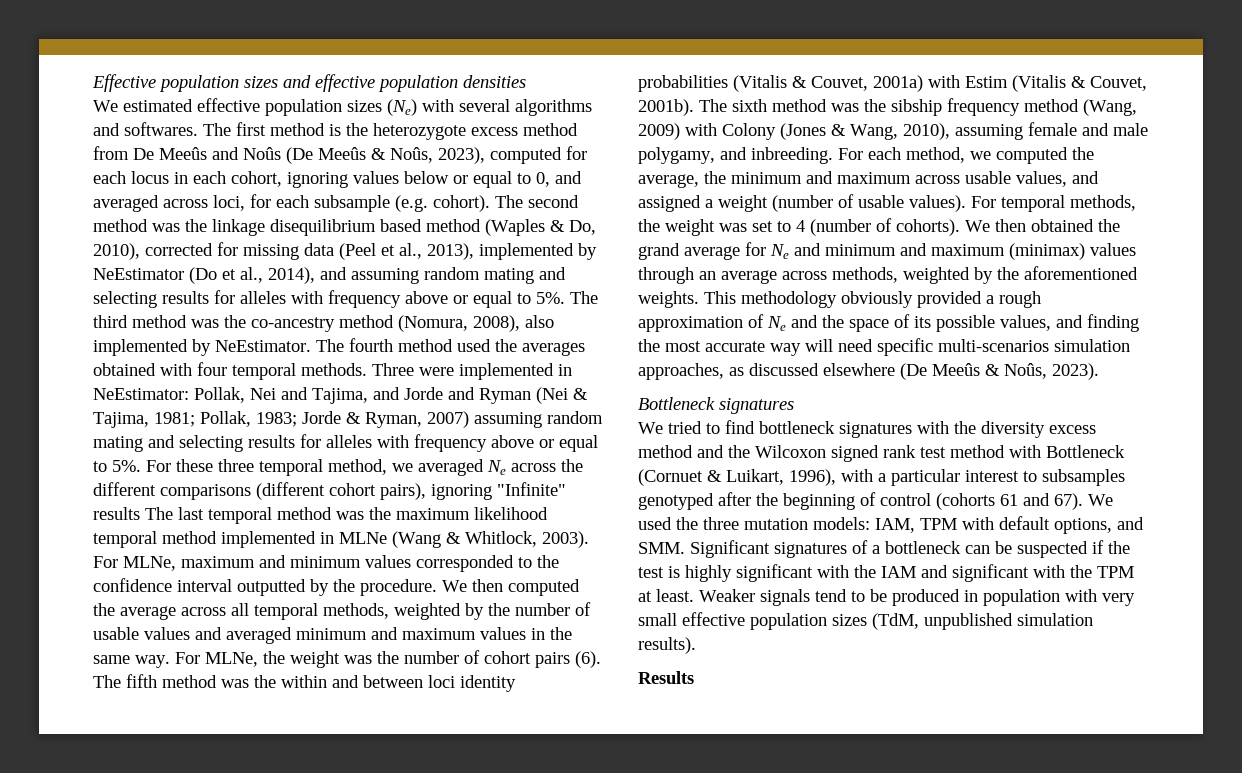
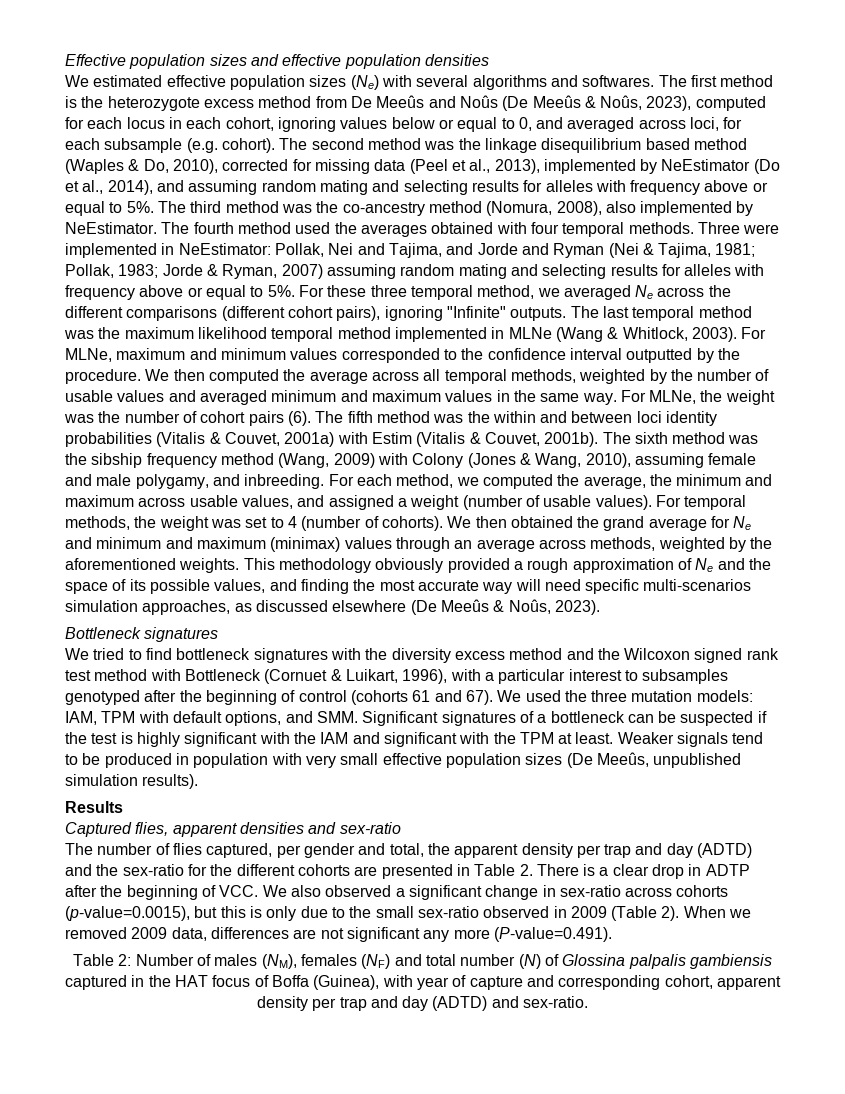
- For these three temporal method, we averaged Ne across the different comparisons (different cohort pairs), ignoring "Infinite" results The last temporal method was the maximum likelihood temporal method implemented in MLNe (Wang & Whitlock, 2003).
+ For these three temporal method, we averaged Ne across the different comparisons (different cohort pairs), ignoring "Infinite" outputs. The last temporal method was the maximum likelihood temporal method implemented in MLNe (Wang & Whitlock, 2003).
- Weaker signals tend to be produced in population with very small effective population sizes (TdM, unpublished simulation results).
+ Weaker signals tend to be produced in population with very small effective population sizes (De Meeûs, unpublished simulation results).
+ Captured flies, apparent densities and sex-ratio
+ The number of flies captured, per gender and total, the apparent density per trap and day (ADTD) and the sex-ratio for the different cohorts are presented in Table 2. There is a clear drop in ADTP after the beginning of VCC. We also observed a significant change in sex-ratio across cohorts (p-value=0.0015), but this is only due to the small sex-ratio observed in 2009 (Table 2). When we removed 2009 data, differences are not significant any more (P-value=0.491).
+ Table 2: Number of males (NM), females (NF) and total number (N) of Glossina palpalis gambiensis captured in the HAT focus of Boffa (Guinea), with year of capture and corresponding cohort, apparent density per trap and day (ADTD) and sex-ratio.

